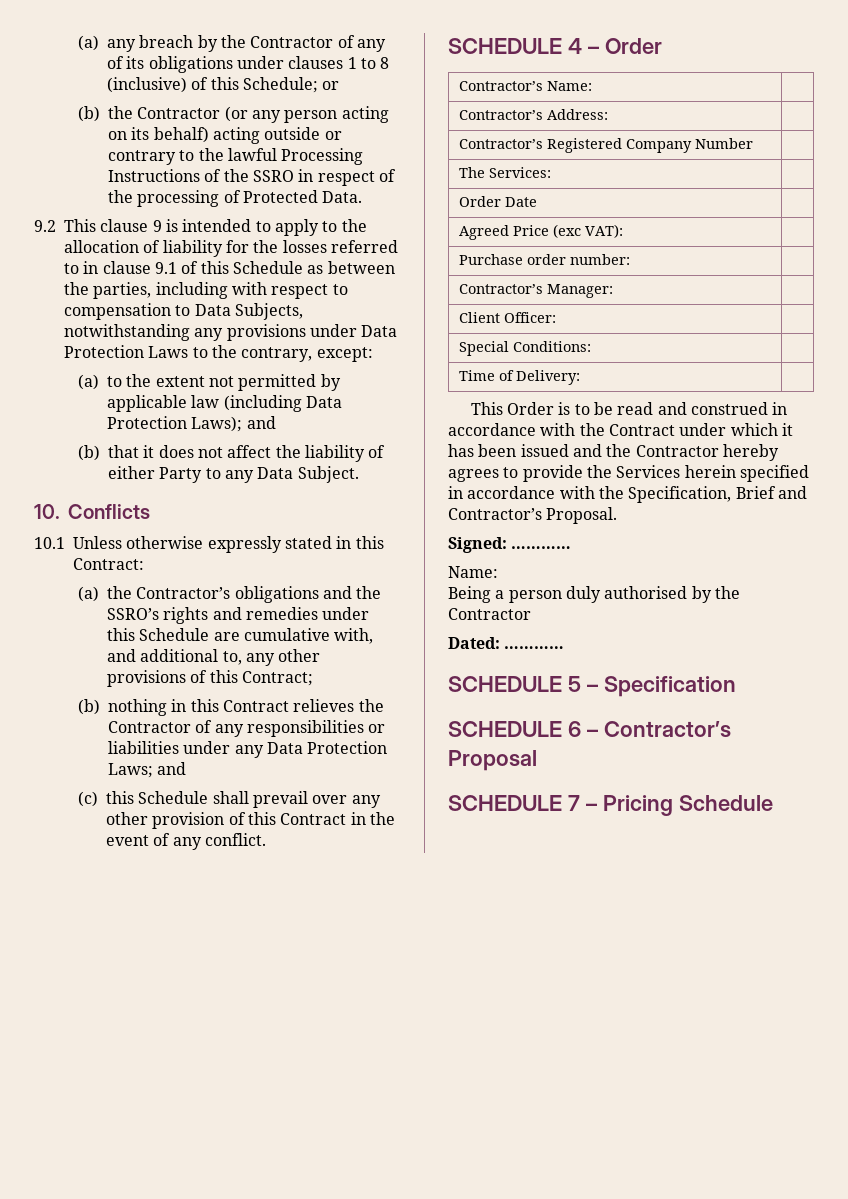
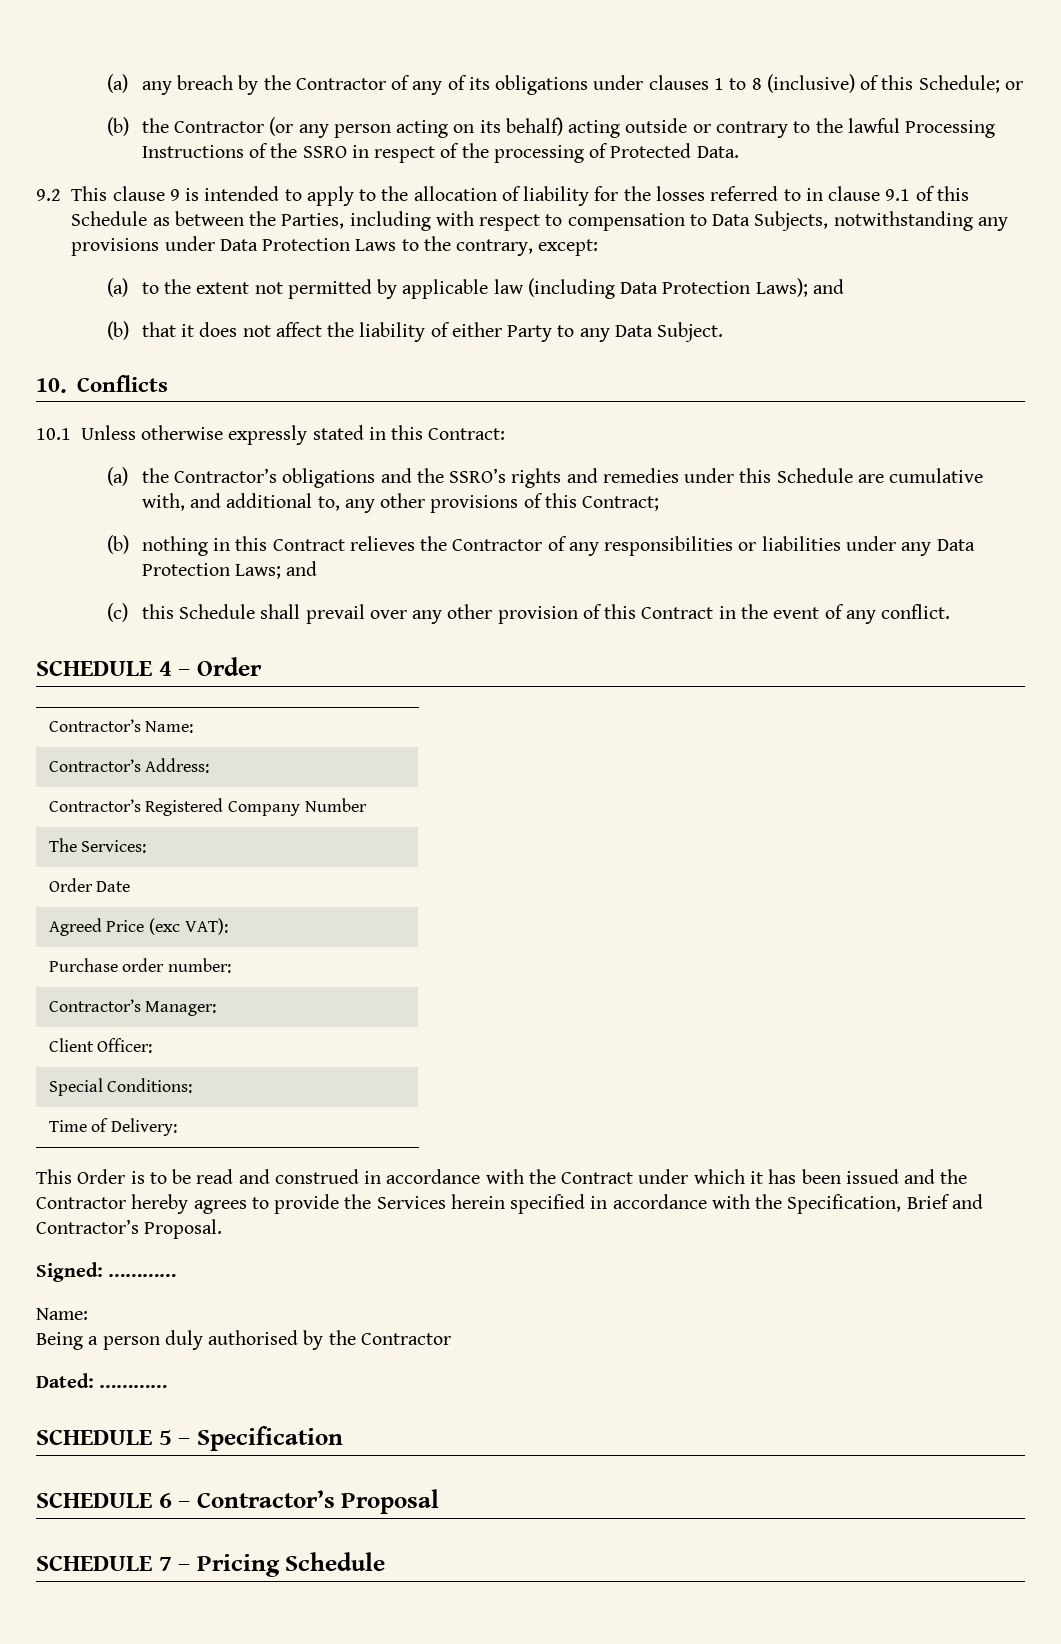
- 9.2 This clause 9 is intended to apply to the allocation of liability for the losses referred to in clause 9.1 of this Schedule as between the parties, including with respect to compensation to Data Subjects, notwithstanding any provisions under Data Protection Laws to the contrary, except:
+ 9.2 This clause 9 is intended to apply to the allocation of liability for the losses referred to in clause 9.1 of this Schedule as between the Parties, including with respect to compensation to Data Subjects, notwithstanding any provisions under Data Protection Laws to the contrary, except:

